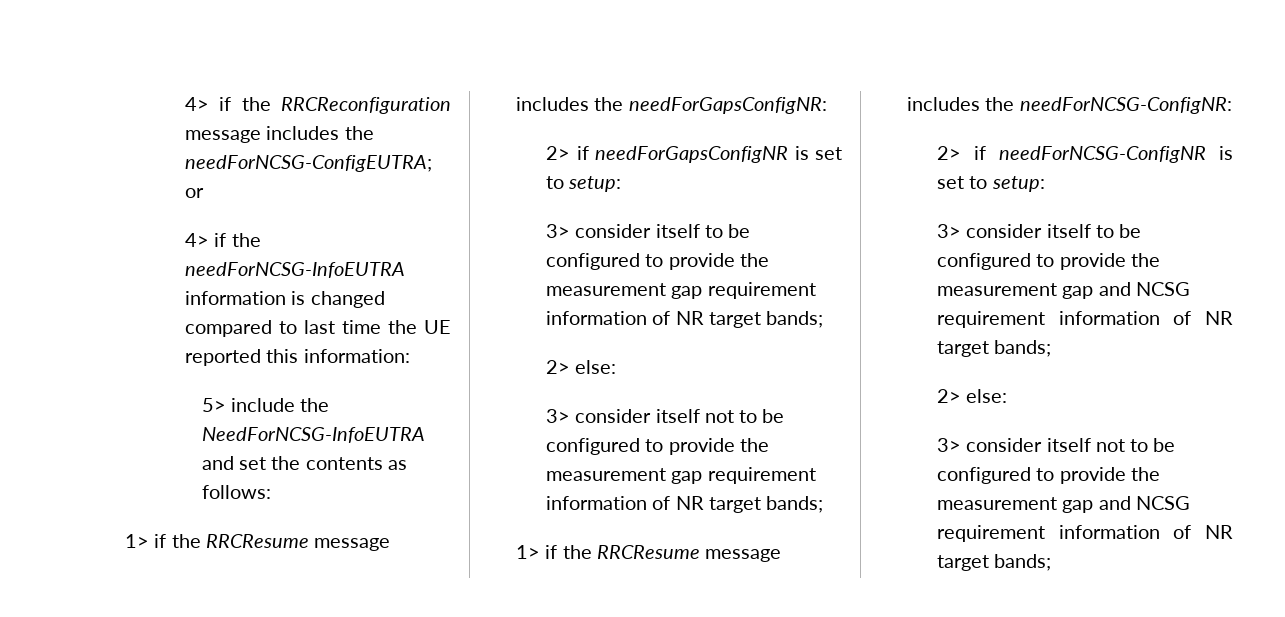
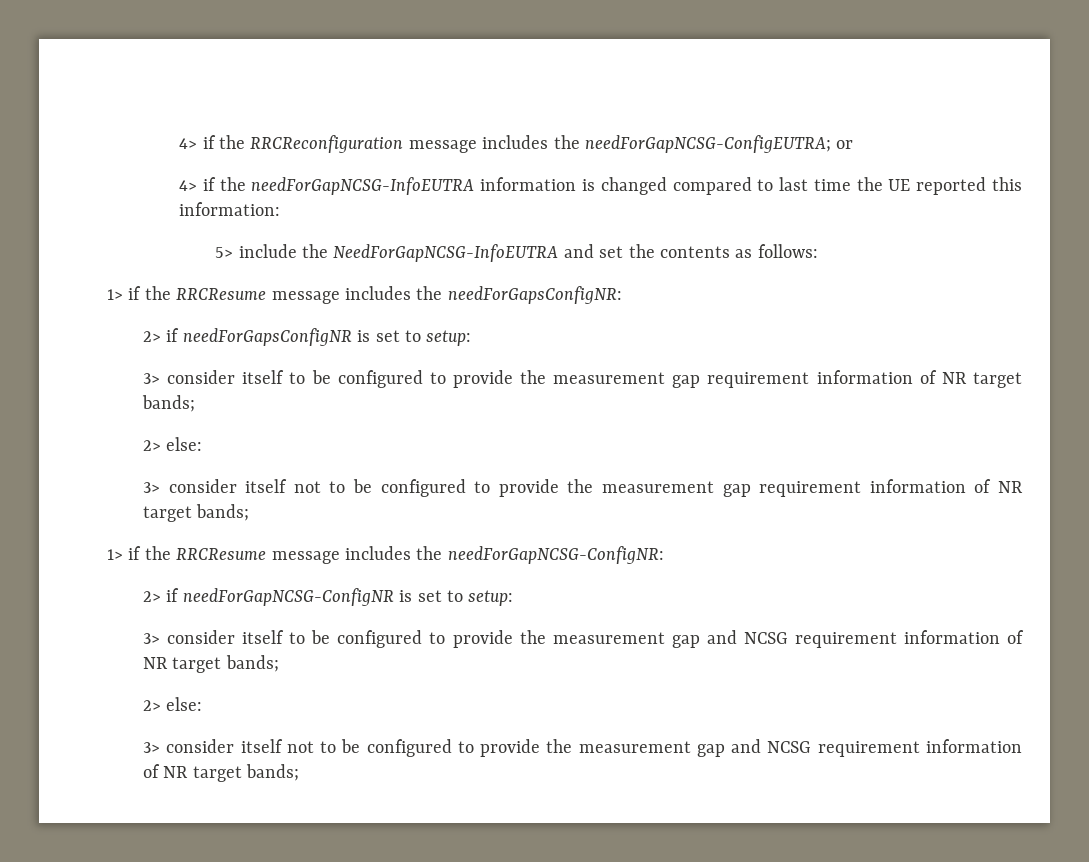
- 4> if the RRCReconfiguration message includes the needForNCSG-ConfigEUTRA; or
+ 4> if the RRCReconfiguration message includes the needForGapNCSG-ConfigEUTRA; or
- 4> if the needForNCSG-InfoEUTRA information is changed compared to last time the UE reported this information:
+ 4> if the needForGapNCSG-InfoEUTRA information is changed compared to last time the UE reported this information:
- 5> include the NeedForNCSG-InfoEUTRA and set the contents as follows:
+ 5> include the NeedForGapNCSG-InfoEUTRA and set the contents as follows:
- 1> if the RRCResume message includes the needForNCSG-ConfigNR:
- 2> if needForNCSG-ConfigNR is set to setup:
+ 1> if the RRCResume message includes the needForGapNCSG-ConfigNR:
+ 2> if needForGapNCSG-ConfigNR is set to setup:

